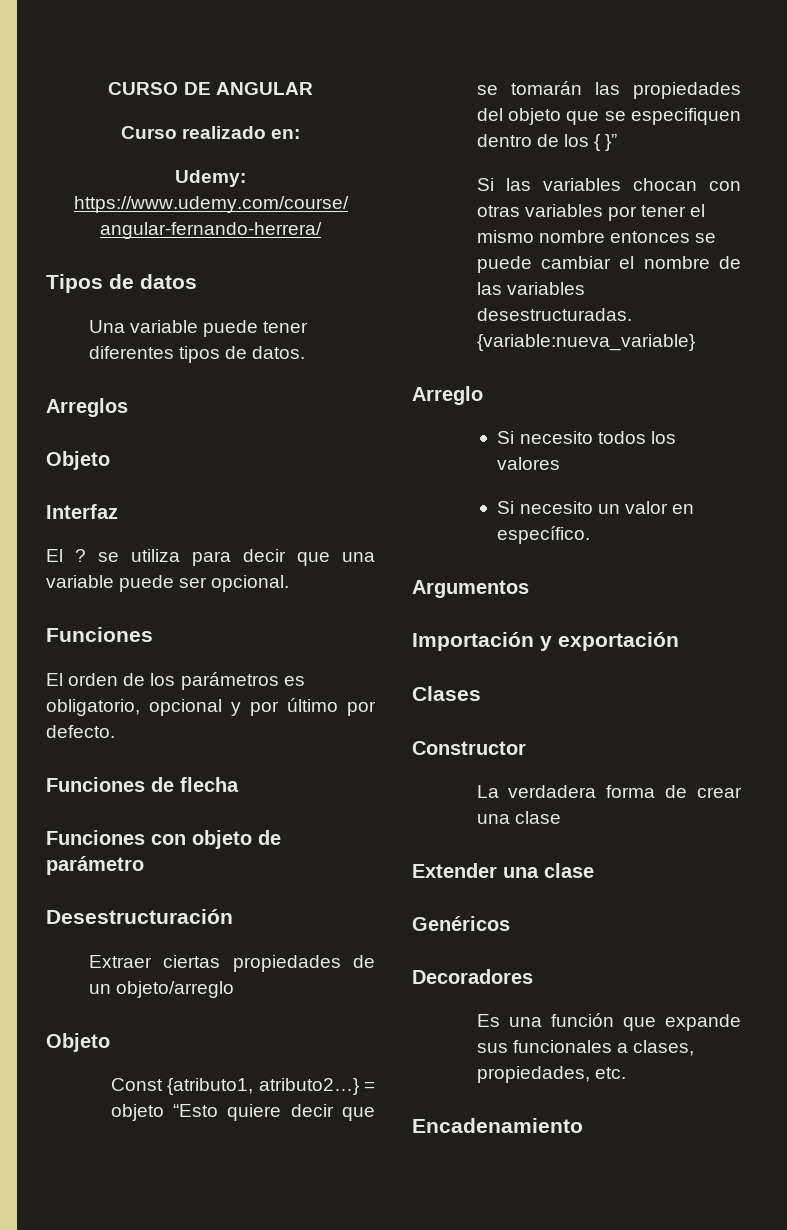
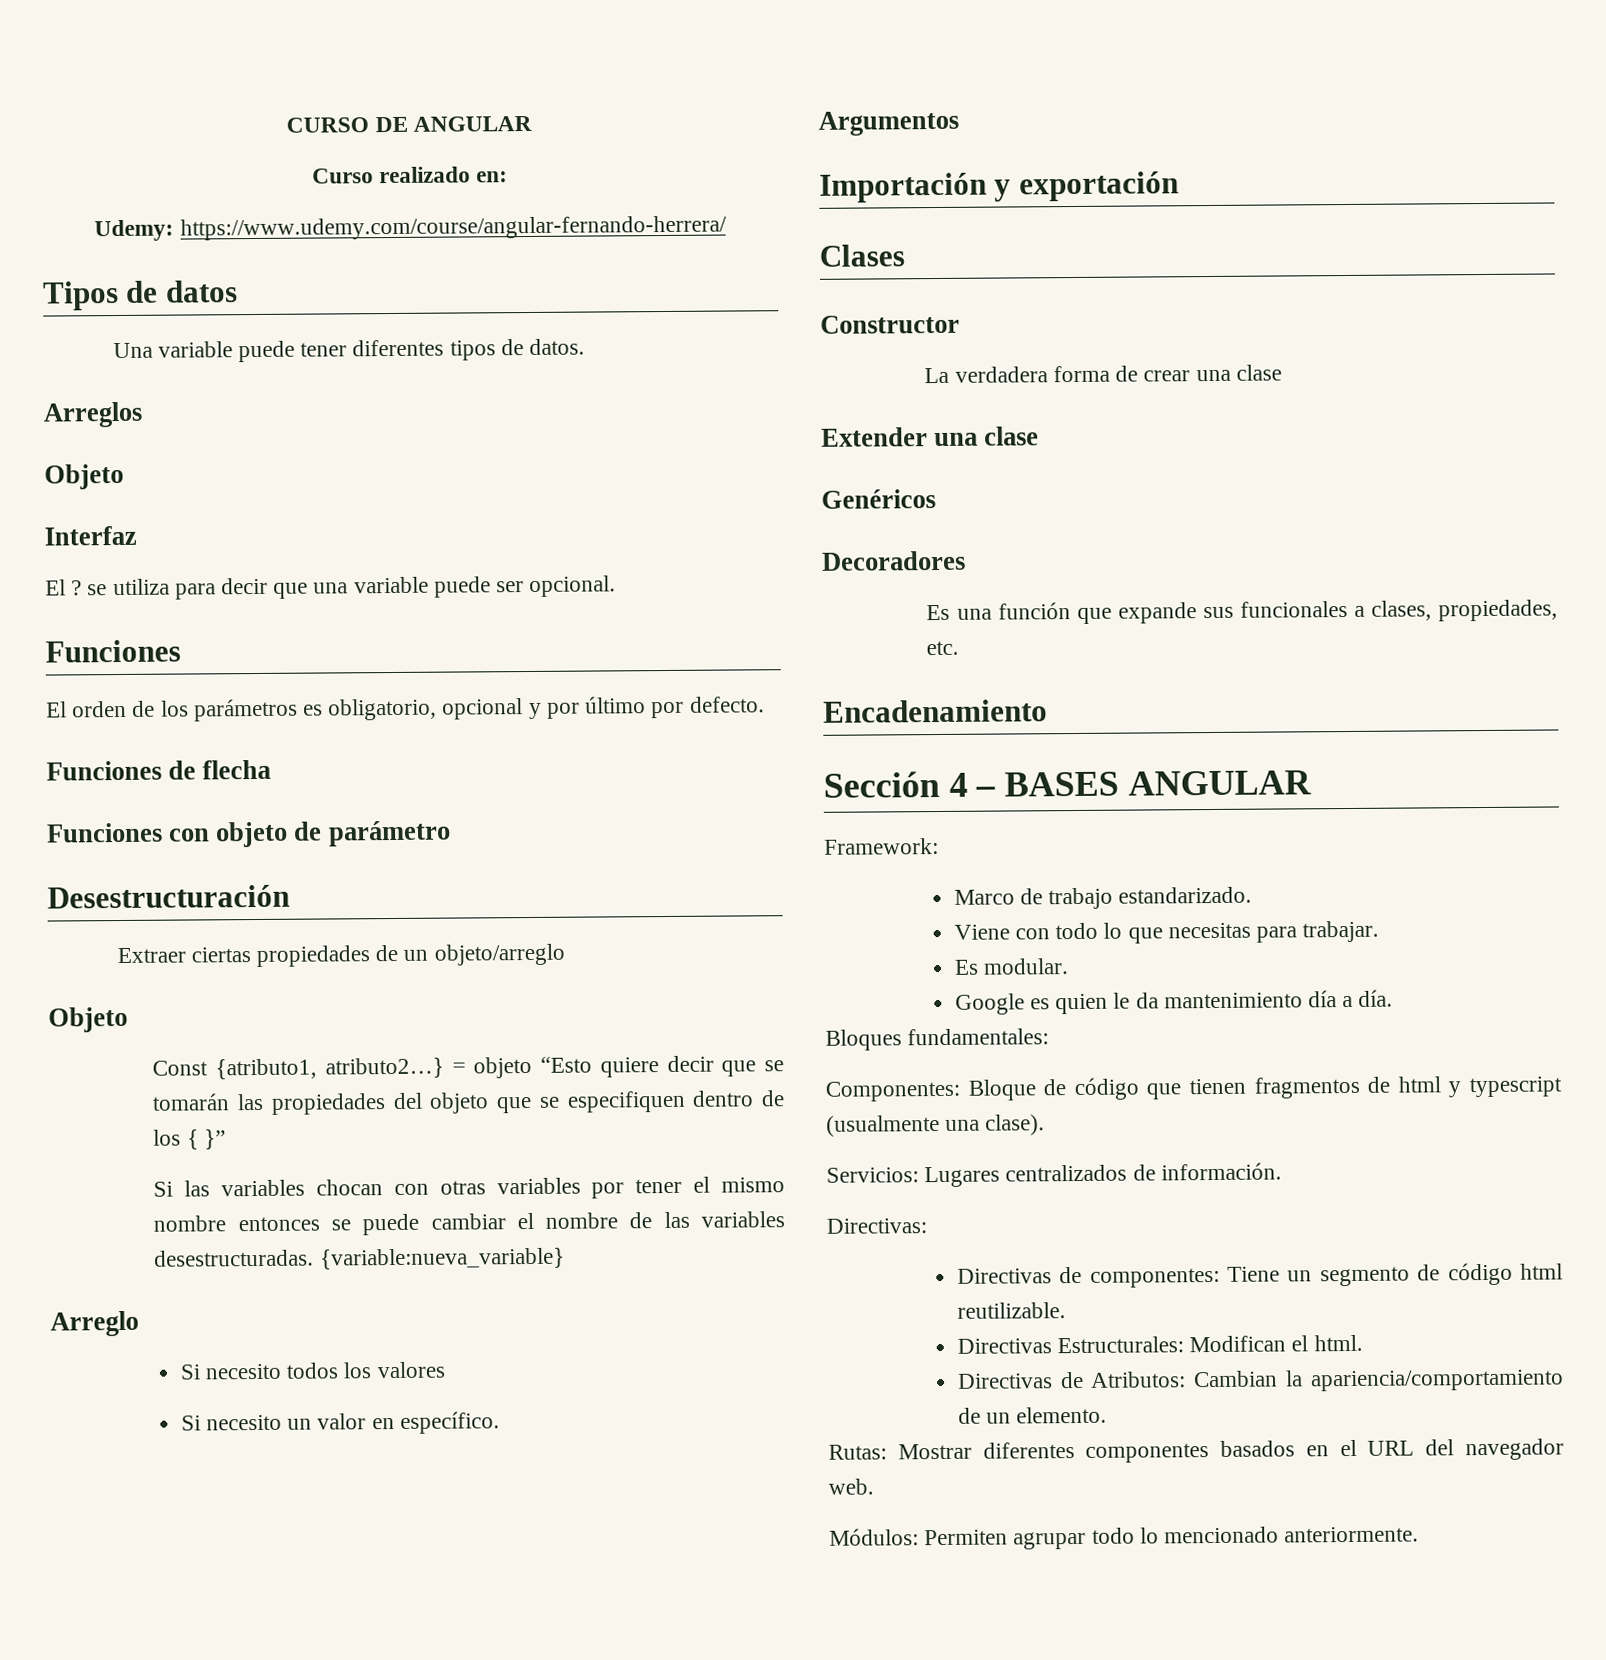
+ Sección 4 – BASES ANGULAR
+ Framework:
+ Marco de trabajo estandarizado.
+ Viene con todo lo que necesitas para trabajar.
+ Es modular.
+ Google es quien le da mantenimiento día a día.
+ Bloques fundamentales:
+ Componentes: Bloque de código que tienen fragmentos de html y typescript (usualmente una clase).
+ Servicios: Lugares centralizados de información.
+ Directivas:
+ Directivas de componentes: Tiene un segmento de código html reutilizable.
+ Directivas Estructurales: Modifican el html.
+ Directivas de Atributos: Cambian la apariencia/comportamiento de un elemento.
+ Rutas: Mostrar diferentes componentes basados en el URL del navegador web.
+ Módulos: Permiten agrupar todo lo mencionado anteriormente.

